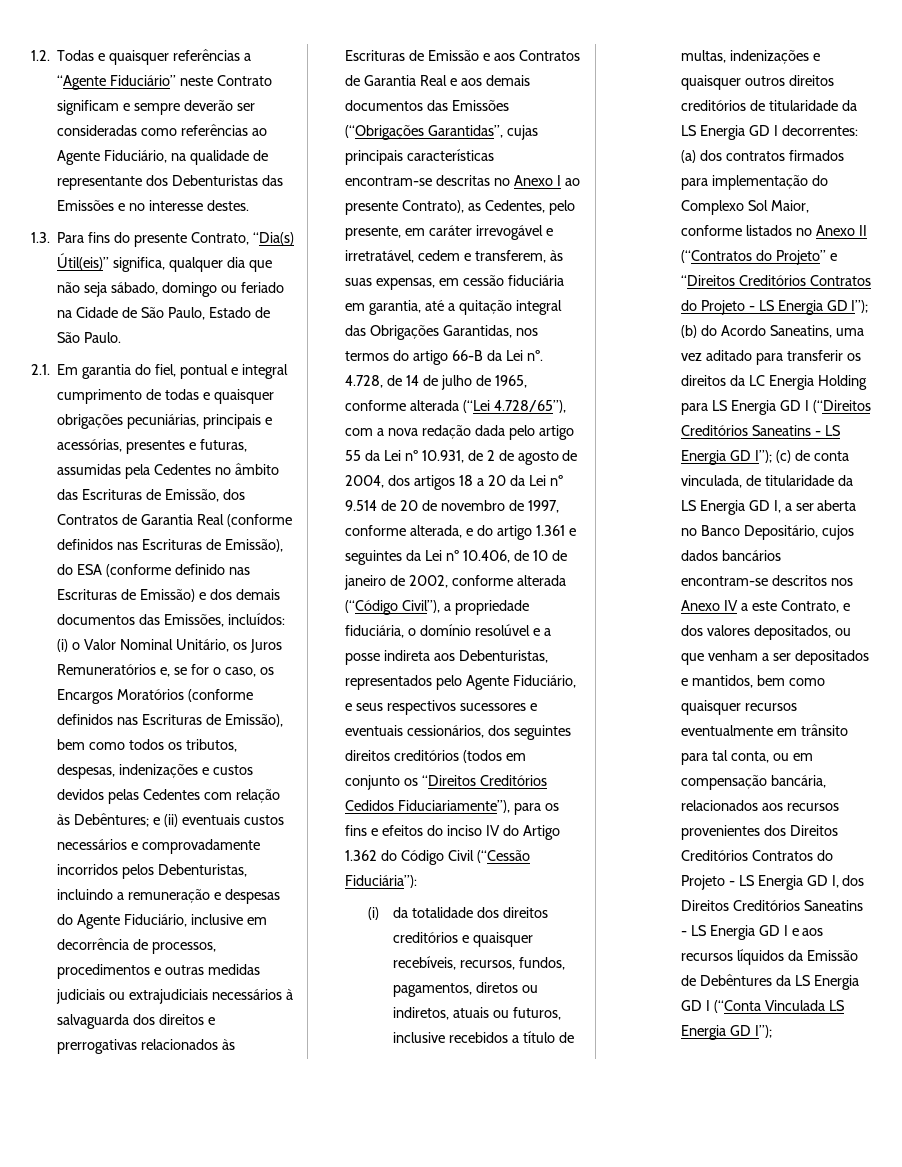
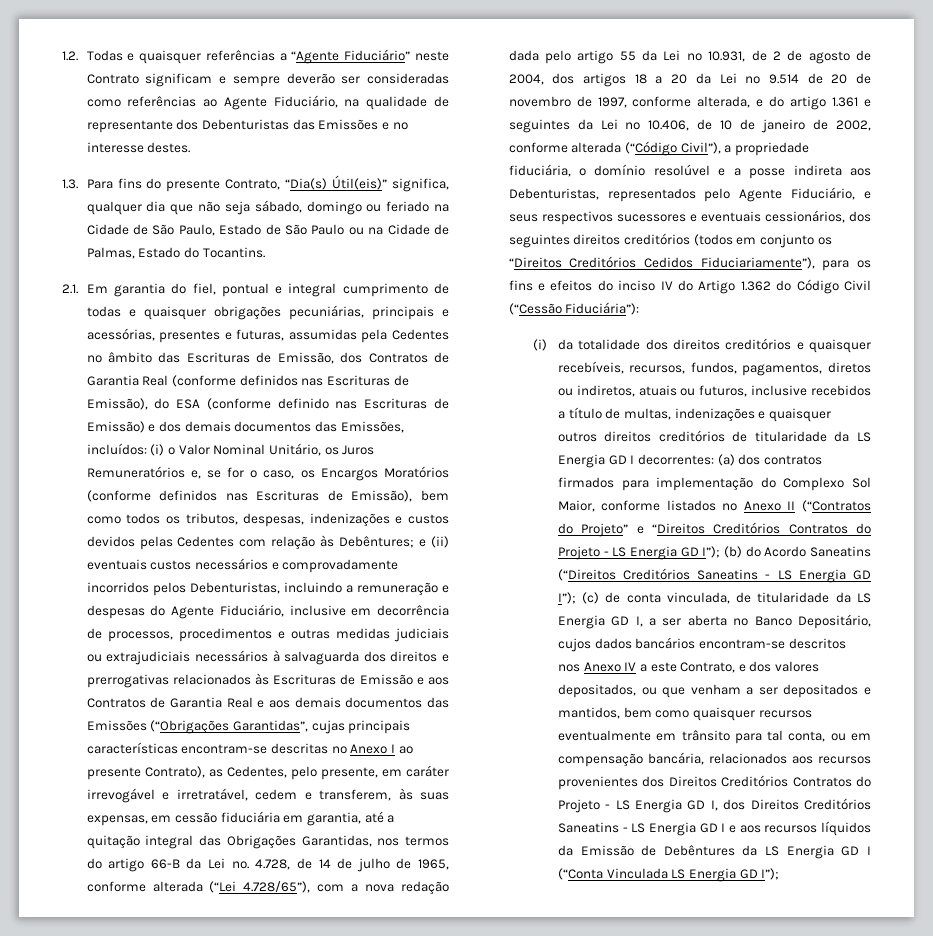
- 1.3. Para fins do presente Contrato, “Dia(s) Útil(eis)” significa, qualquer dia que não seja sábado, domingo ou feriado na Cidade de São Paulo, Estado de São Paulo.
+ 1.3. Para fins do presente Contrato, “Dia(s) Útil(eis)” significa, qualquer dia que não seja sábado, domingo ou feriado na Cidade de São Paulo, Estado de São Paulo ou na Cidade de Palmas, Estado do Tocantins.
- (b) do Acordo Saneatins, uma vez aditado para transferir os direitos da LC Energia Holding para LS Energia GD I (“Direitos Creditórios Saneatins - LS Energia GD I”);
+ (b) do Acordo Saneatins (“Direitos Creditórios Saneatins - LS Energia GD I”);

